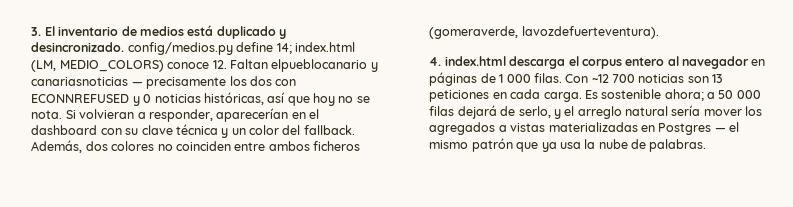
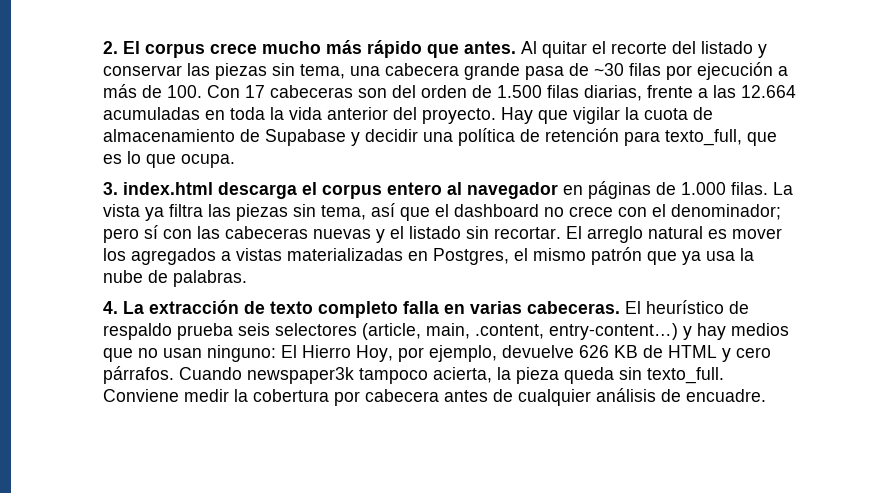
- 3. El inventario de medios está duplicado y desincronizado. config/medios.py define 14; index.html (LM, MEDIO_COLORS) conoce 12. Faltan elpueblocanario y canariasnoticias — precisamente los dos con ECONNREFUSED y 0 noticias históricas, así que hoy no se nota. Si volvieran a responder, aparecerían en el dashboard con su clave técnica y un color del fallback. Además, dos colores no coinciden entre ambos ficheros (gomeraverde, lavozdefuerteventura).
- 4. index.html descarga el corpus entero al navegador en páginas de 1 000 filas. Con ~12 700 noticias son 13 peticiones en cada carga. Es sostenible ahora; a 50 000 filas dejará de serlo, y el arreglo natural sería mover los agregados a vistas materializadas en Postgres — el mismo patrón que ya usa la nube de palabras.
+ 2. El corpus crece mucho más rápido que antes. Al quitar el recorte del listado y conservar las piezas sin tema, una cabecera grande pasa de ~30 filas por ejecución a más de 100. Con 17 cabeceras son del orden de 1.500 filas diarias, frente a las 12.664 acumuladas en toda la vida anterior del proyecto. Hay que vigilar la cuota de almacenamiento de Supabase y decidir una política de retención para texto_full, que es lo que ocupa.
+ 3. index.html descarga el corpus entero al navegador en páginas de 1.000 filas. La vista ya filtra las piezas sin tema, así que el dashboard no crece con el denominador; pero sí con las cabeceras nuevas y el listado sin recortar. El arreglo natural es mover los agregados a vistas materializadas en Postgres, el mismo patrón que ya usa la nube de palabras.
+ 4. La extracción de texto completo falla en varias cabeceras. El heurístico de respaldo prueba seis selectores (article, main, .content, entry-content…) y hay medios que no usan ninguno: El Hierro Hoy, por ejemplo, devuelve 626 KB de HTML y cero párrafos. Cuando newspaper3k tampoco acierta, la pieza queda sin texto_full. Conviene medir la cobertura por cabecera antes de cualquier análisis de encuadre.

